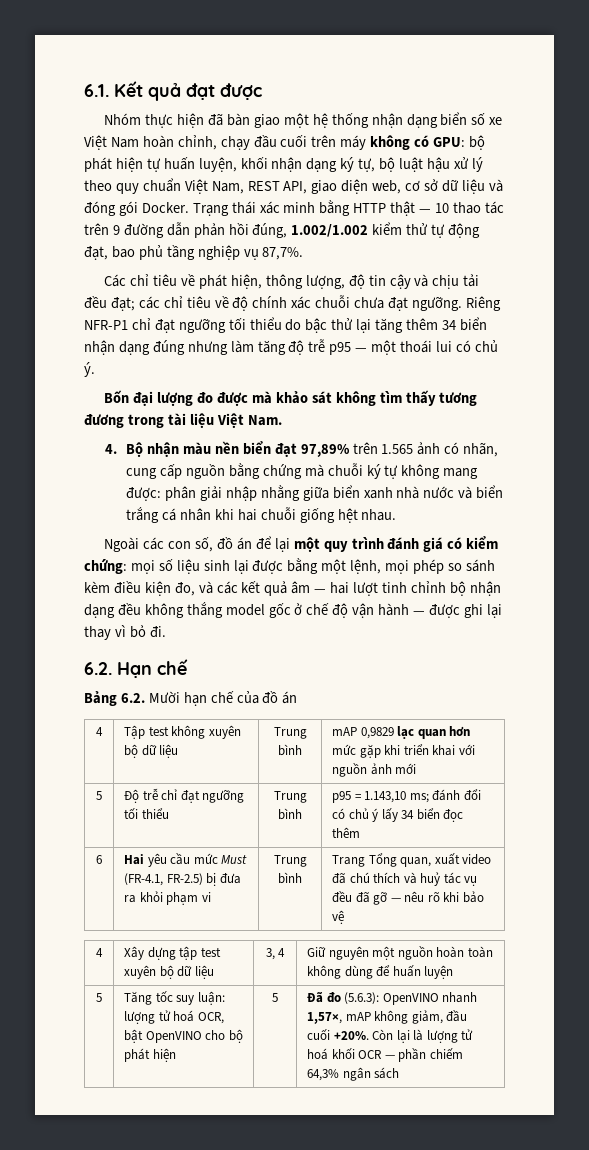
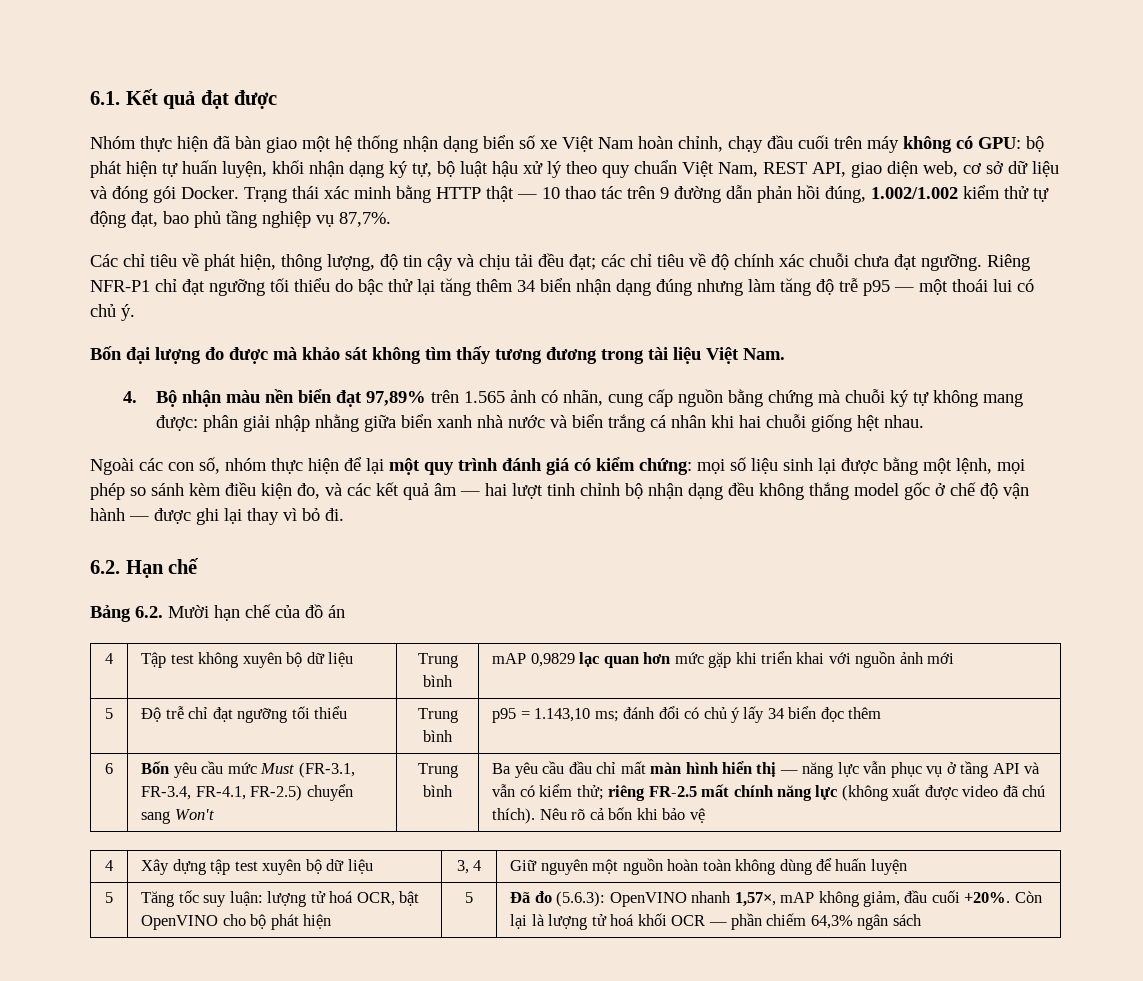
- Ngoài các con số, đồ án để lại một quy trình đánh giá có kiểm chứng:
+ Ngoài các con số, nhóm thực hiện để lại một quy trình đánh giá có kiểm chứng:
- Hai yêu cầu mức Must (FR-4.1, FR-2.5) bị đưa ra khỏi phạm vi | Trung bình | Trang Tổng quan, xuất video đã chú thích và huỷ tác vụ đều đã gỡ — nêu rõ khi bảo vệ
+ Bốn yêu cầu mức Must (FR-3.1, FR-3.4, FR-4.1, FR-2.5) chuyển sang Won't | Trung bình | Ba yêu cầu đầu chỉ mất màn hình hiển thị — năng lực vẫn phục vụ ở tầng API và vẫn có kiểm thử; riêng FR-2.5 mất chính năng lực (không xuất được video đã chú thích). Nêu rõ cả bốn khi bảo vệ

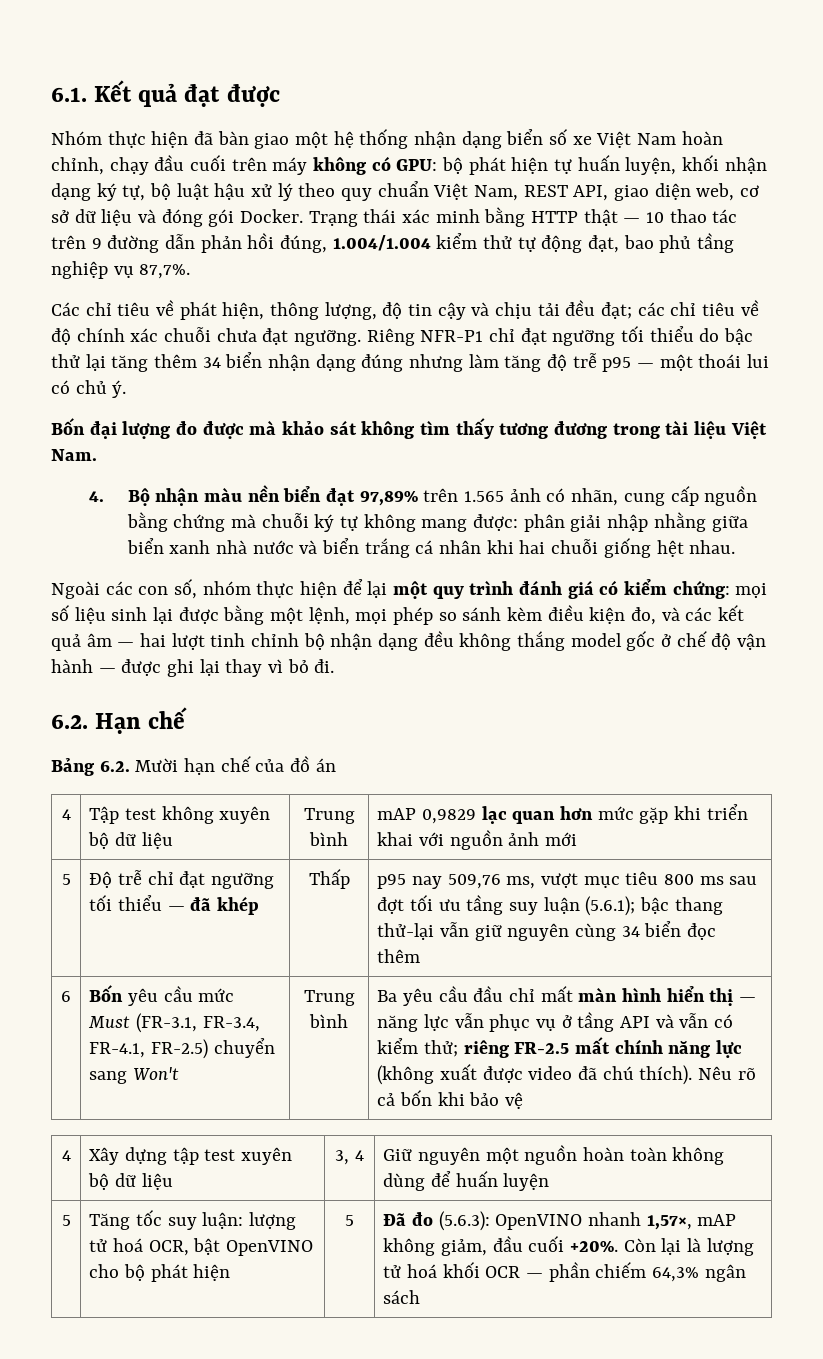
- Trạng thái xác minh bằng HTTP thật — 10 thao tác trên 9 đường dẫn phản hồi đúng, 1.002/1.002 kiểm thử tự động đạt, bao phủ tầng nghiệp vụ 87,7%.
+ Trạng thái xác minh bằng HTTP thật — 10 thao tác trên 9 đường dẫn phản hồi đúng, 1.004/1.004 kiểm thử tự động đạt, bao phủ tầng nghiệp vụ 87,7%.
- 5 | Độ trễ chỉ đạt ngưỡng tối thiểu | Trung bình | p95 = 1.143,10 ms; đánh đổi có chủ ý lấy 34 biển đọc thêm
+ 5 | Độ trễ chỉ đạt ngưỡng tối thiểu — đã khép | Thấp | p95 nay 509,76 ms, vượt mục tiêu 800 ms sau đợt tối ưu tầng suy luận (5.6.1); bậc thang thử-lại vẫn giữ nguyên cùng 34 biển đọc thêm

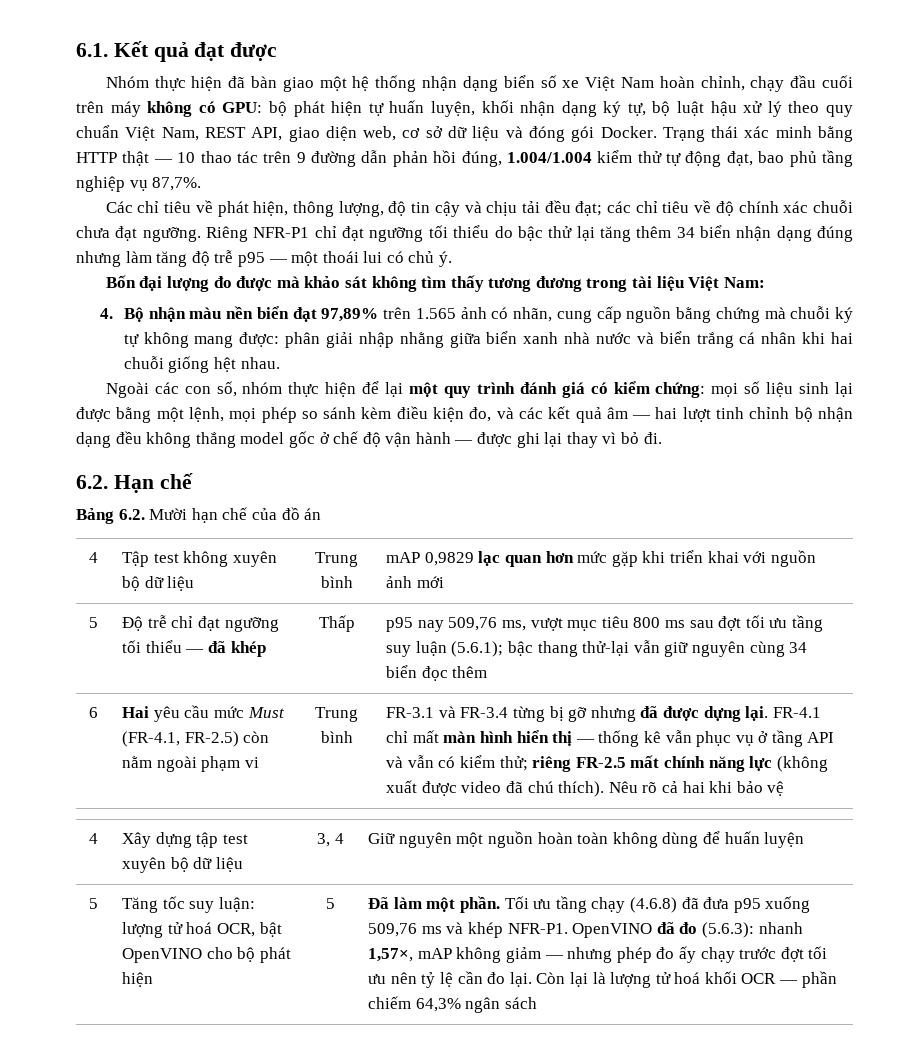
- Bốn đại lượng đo được mà khảo sát không tìm thấy tương đương trong tài liệu Việt Nam.
+ Bốn đại lượng đo được mà khảo sát không tìm thấy tương đương trong tài liệu Việt Nam:
- Bốn yêu cầu mức Must (FR-3.1, FR-3.4, FR-4.1, FR-2.5) chuyển sang Won't | Trung bình | Ba yêu cầu đầu chỉ mất màn hình hiển thị — năng lực vẫn phục vụ ở tầng API và vẫn có kiểm thử; riêng FR-2.5 mất chính năng lực (không xuất được video đã chú thích).
+ Hai yêu cầu mức Must (FR-4.1, FR-2.5) còn nằm ngoài phạm vi | Trung bình | FR-3.1 và FR-3.4 từng bị gỡ nhưng đã được dựng lại. FR-4.1 chỉ mất màn hình hiển thị — thống kê vẫn phục vụ ở tầng API và vẫn có kiểm thử; riêng FR-2.5 mất chính năng lực (không xuất được video đã chú thích).
- Nêu rõ cả bốn khi bảo vệ
+ Nêu rõ cả hai khi bảo vệ
- Đã đo (5.6.3): OpenVINO nhanh 1,57×, mAP không giảm, đầu cuối +20%.
+ Đã làm một phần. Tối ưu tầng chạy (4.6.8) đã đưa p95 xuống 509,76 ms và khép NFR-P1. OpenVINO đã đo (5.6.3): nhanh 1,57×, mAP không giảm — nhưng phép đo ấy chạy trước đợt tối ưu nên tỷ lệ cần đo lại.

